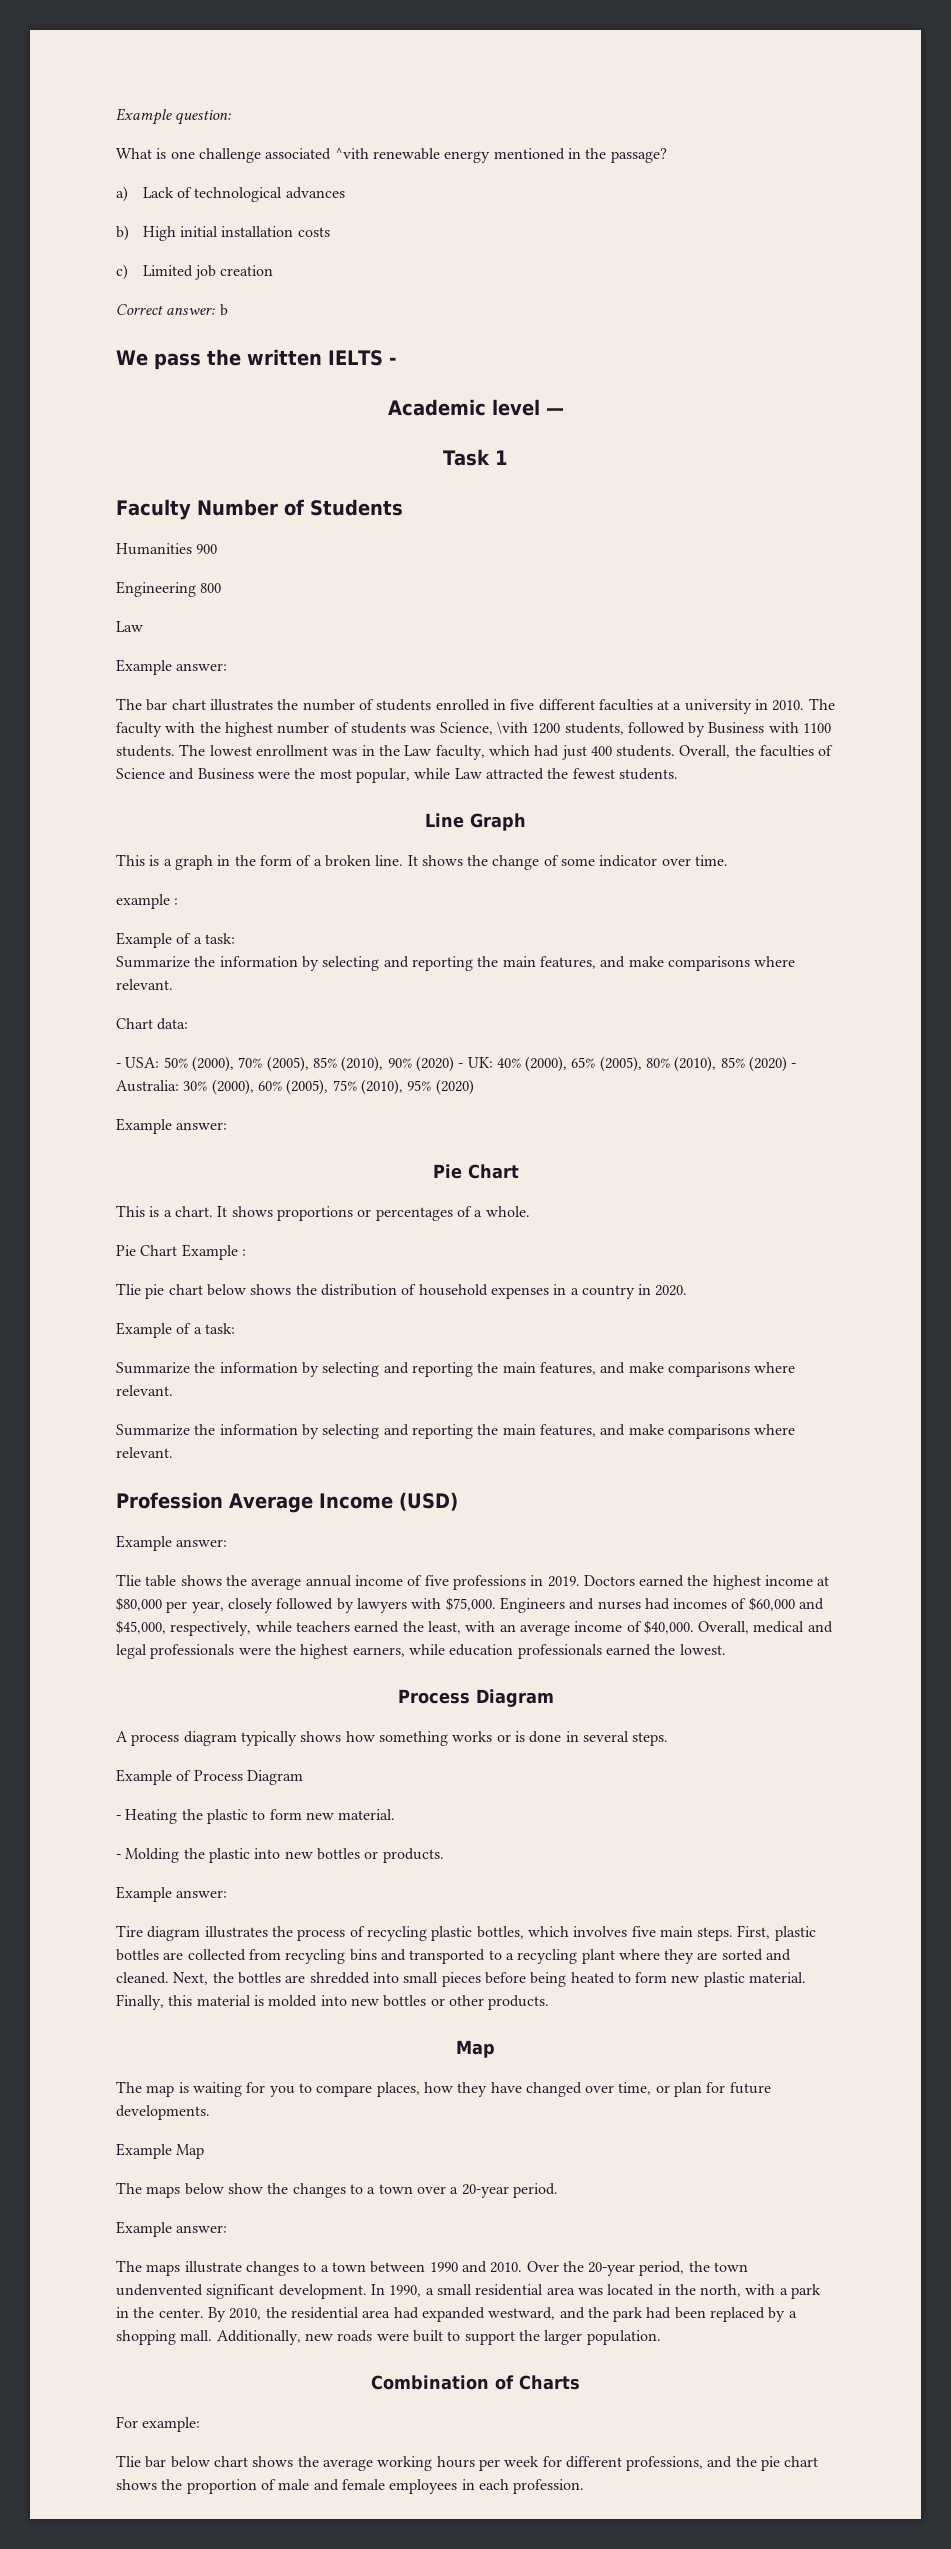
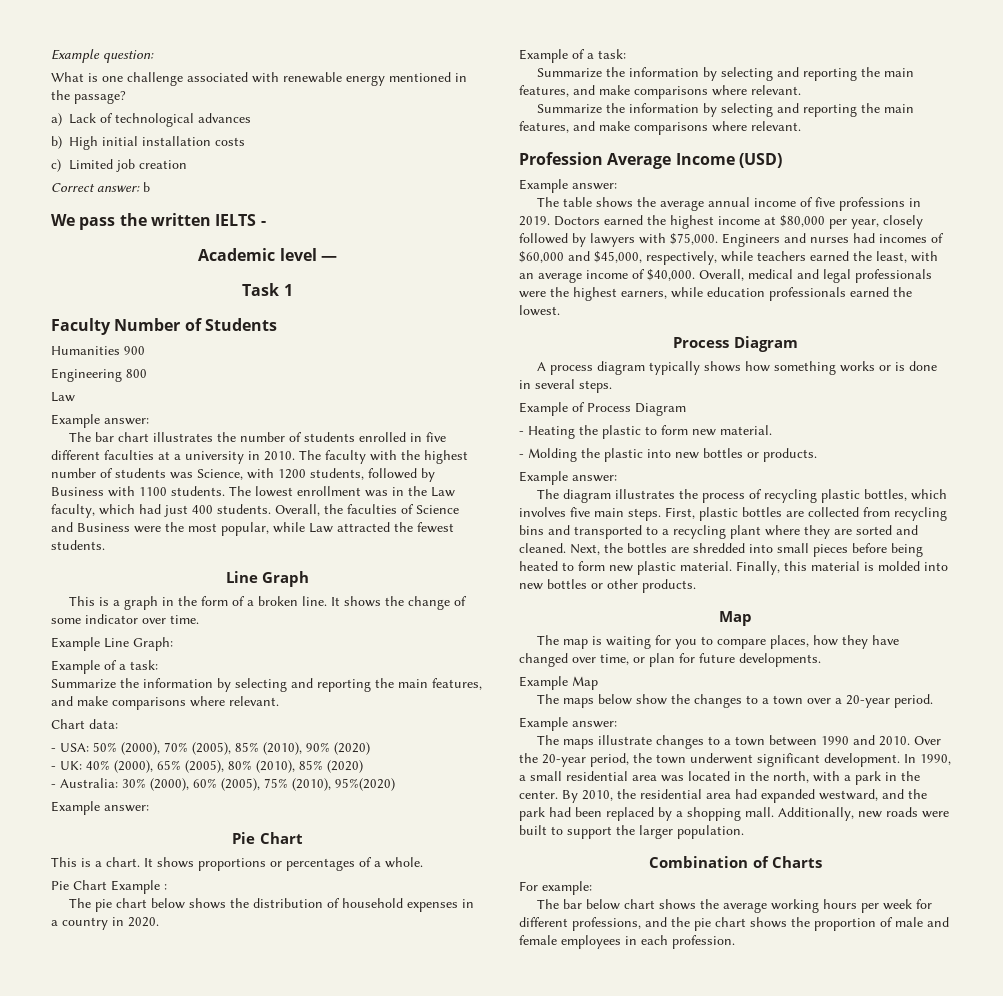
- What is one challenge associated ^vith renewable energy mentioned in the passage?
+ What is one challenge associated with renewable energy mentioned in the passage?
- The faculty with the highest number of students was Science, \vith 1200 students, followed by Business with 1100 students.
+ The faculty with the highest number of students was Science, with 1200 students, followed by Business with 1100 students.
- example :
+ Example Line Graph:
- - USA: 50% (2000), 70% (2005), 85% (2010), 90% (2020) - UK: 40% (2000), 65% (2005), 80% (2010), 85% (2020) - Australia: 30% (2000), 60% (2005), 75% (2010), 95% (2020)
+ - USA: 50% (2000), 70% (2005), 85% (2010), 90% (2020)
+ - UK: 40% (2000), 65% (2005), 80% (2010), 85% (2020)
+ - Australia: 30% (2000), 60% (2005), 75% (2010), 95%(2020)
- Tlie pie chart below shows the distribution of household expenses in a country in 2020.
+ The pie chart below shows the distribution of household expenses in a country in 2020.
- Tlie table shows the average annual income of five professions in 2019.
+ The table shows the average annual income of five professions in 2019.
- Tire diagram illustrates the process of recycling plastic bottles, which involves five main steps.
+ The diagram illustrates the process of recycling plastic bottles, which involves five main steps.
- Over the 20-year period, the town undenvented significant development.
+ Over the 20-year period, the town underwent significant development.
- Tlie bar below chart shows the average working hours per week for different professions, and the pie chart shows the proportion of male and female employees in each profession.
+ The bar below chart shows the average working hours per week for different professions, and the pie chart shows the proportion of male and female employees in each profession.

